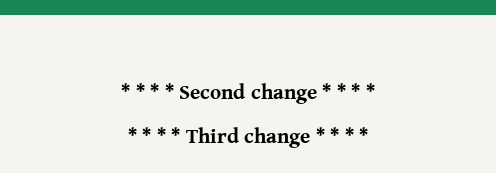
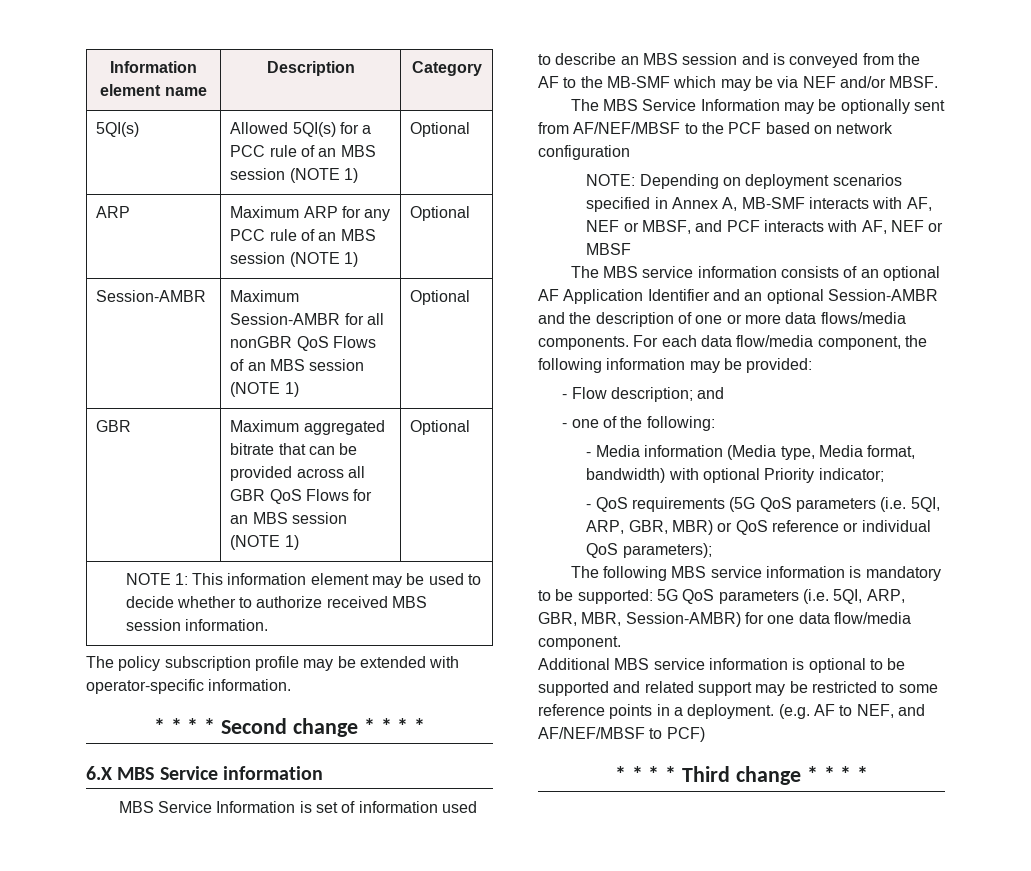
+ Information element name | Description | Category
+ 5QI(s) | Allowed 5QI(s) for a PCC rule of an MBS session (NOTE 1) | Optional
+ ARP | Maximum ARP for any PCC rule of an MBS session (NOTE 1) | Optional
+ Session-AMBR | Maximum Session-AMBR for all nonGBR QoS Flows of an MBS session (NOTE 1) | Optional
+ GBR | Maximum aggregated bitrate that can be provided across all GBR QoS Flows for an MBS session (NOTE 1) | Optional
+ NOTE 1: This information element may be used to decide whether to authorize received MBS session information.
+ The policy subscription profile may be extended with operator-specific information.
+ 6.X MBS Service information
+ MBS Service Information is set of information used to describe an MBS session and is conveyed from the AF to the MB-SMF which may be via NEF and/or MBSF.
+ The MBS Service Information may be optionally sent from AF/NEF/MBSF to the PCF based on network configuration
+ NOTE: Depending on deployment scenarios specified in Annex A, MB-SMF interacts with AF, NEF or MBSF, and PCF interacts with AF, NEF or MBSF
+ The MBS service information consists of an optional AF Application Identifier and an optional Session-AMBR and the description of one or more data flows/media components. For each data flow/media component, the following information may be provided:
+ - Flow description; and
+ - one of the following:
+ - Media information (Media type, Media format, bandwidth) with optional Priority indicator;
+ - QoS requirements (5G QoS parameters (i.e. 5QI, ARP, GBR, MBR) or QoS reference or individual QoS parameters);
+ The following MBS service information is mandatory to be supported: 5G QoS parameters (i.e. 5QI, ARP, GBR, MBR, Session-AMBR) for one data flow/media component.
+ Additional MBS service information is optional to be supported and related support may be restricted to some reference points in a deployment. (e.g. AF to NEF, and AF/NEF/MBSF to PCF)

